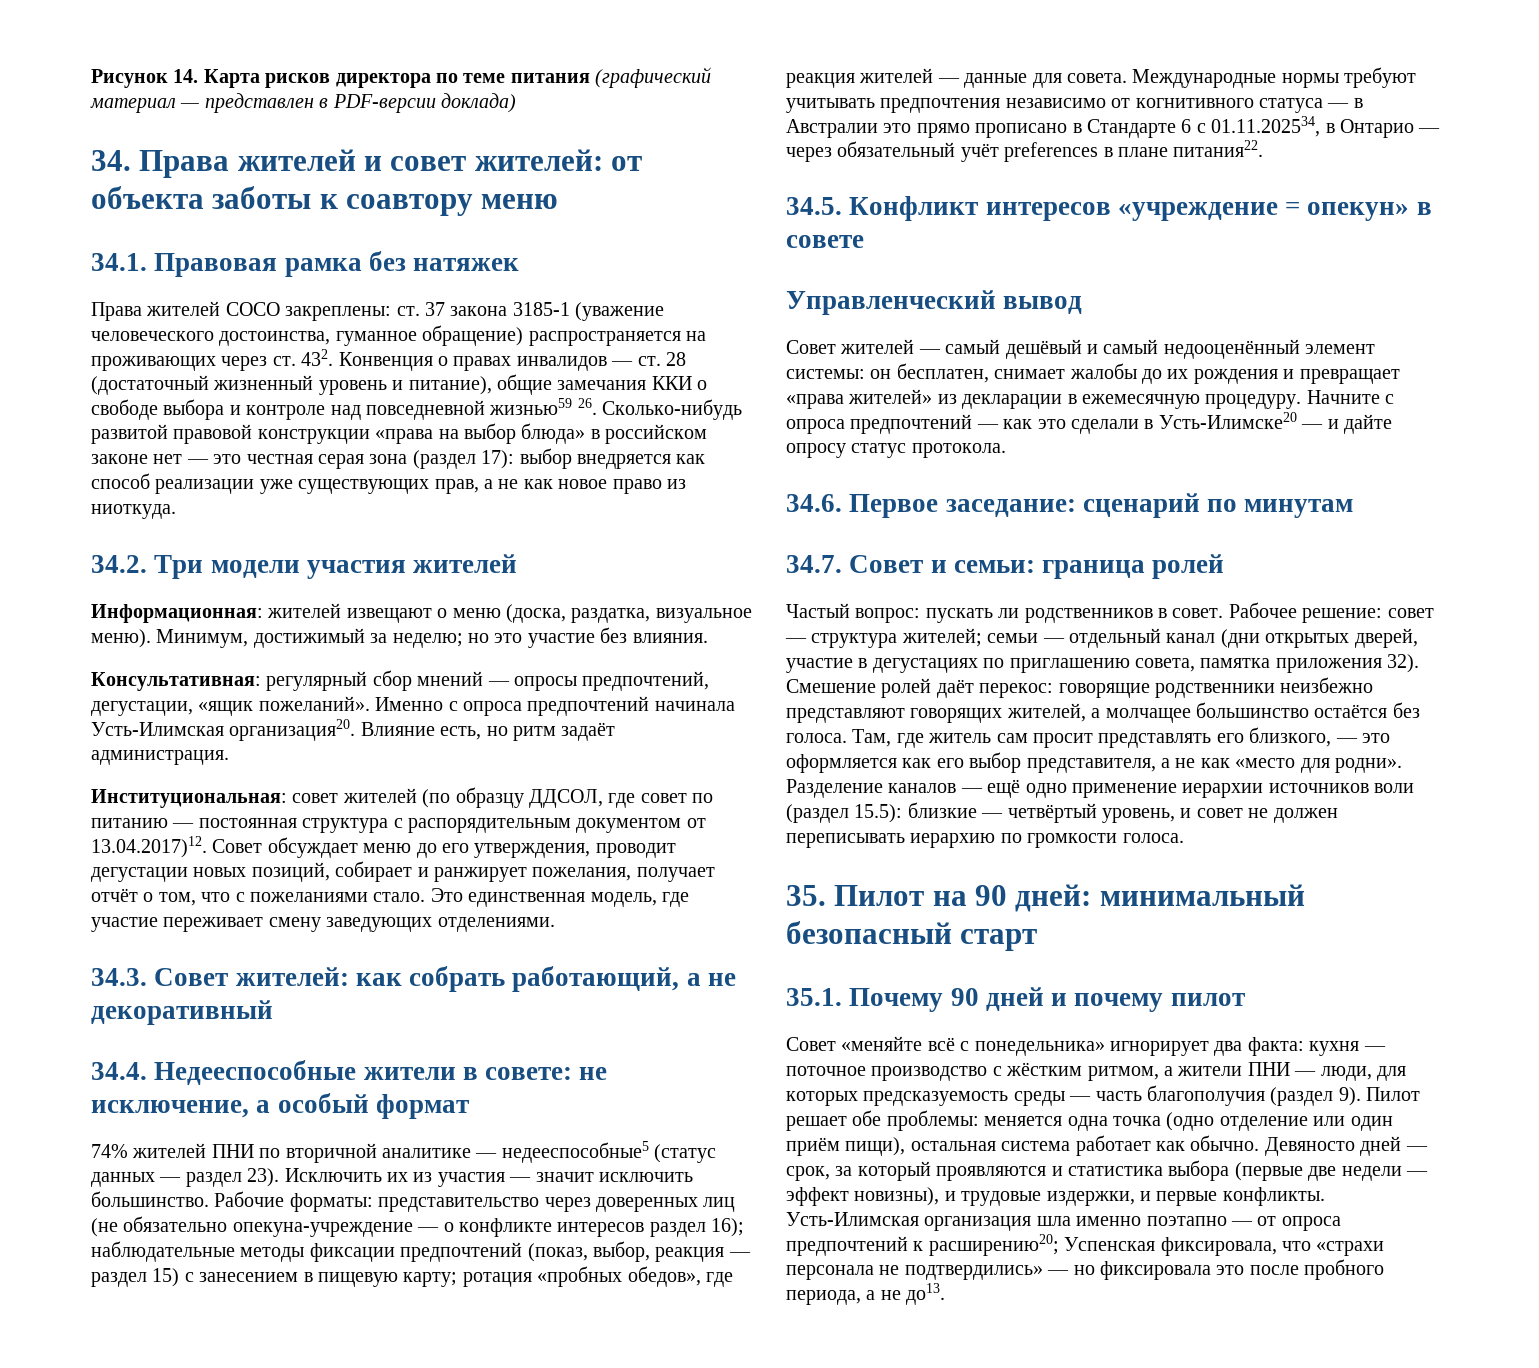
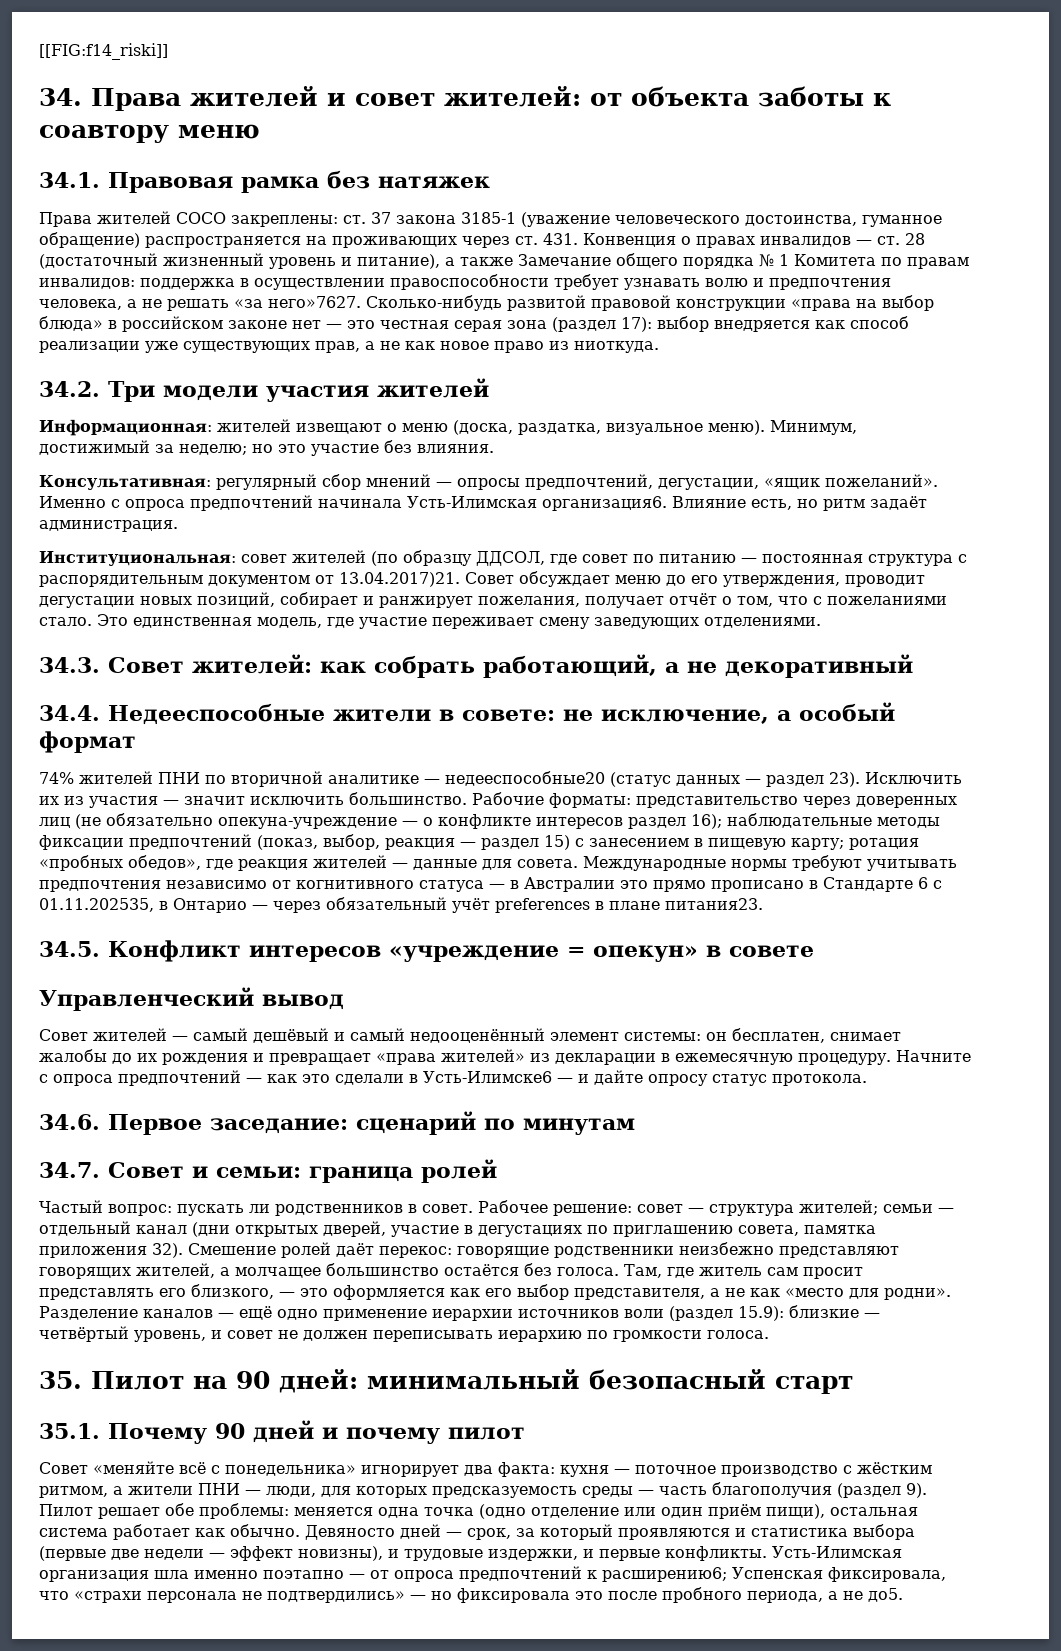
- Рисунок 14. Карта рисков директора по теме питания (графический материал — представлен в PDF-версии доклада)
+ [[FIG:f14_riski]]
- ст. 37 закона 3185-1 (уважение человеческого достоинства, гуманное обращение) распространяется на проживающих через ст. 432. Конвенция о правах инвалидов — ст. 28 (достаточный жизненный уровень и питание), общие замечания ККИ о свободе выбора и контроле над повседневной жизнью59 26. Сколько-нибудь развитой правовой конструкции «права на выбор блюда» в российском законе нет — это честная серая зона (раздел 17):
+ ст. 37 закона 3185-1 (уважение человеческого достоинства, гуманное обращение) распространяется на проживающих через ст. 431. Конвенция о правах инвалидов — ст. 28 (достаточный жизненный уровень и питание), а также Замечание общего порядка № 1 Комитета по правам инвалидов: поддержка в осуществлении правоспособности требует узнавать волю и предпочтения человека, а не решать «за него»7627. Сколько-нибудь развитой правовой конструкции «права на выбор блюда» в российском законе нет — это честная серая зона (раздел 17):
- Именно с опроса предпочтений начинала Усть-Илимская организация20.
+ Именно с опроса предпочтений начинала Усть-Илимская организация6.
- Институциональная: совет жителей (по образцу ДДСОЛ, где совет по питанию — постоянная структура с распорядительным документом от 13.04.2017)12. Совет обсуждает меню до его утверждения, проводит дегустации новых позиций, собирает и ранжирует пожелания, получает отчёт о том, что с пожеланиями стало.
+ Институциональная: совет жителей (по образцу ДДСОЛ, где совет по питанию — постоянная структура с распорядительным документом от 13.04.2017)21. Совет обсуждает меню до его утверждения, проводит дегустации новых позиций, собирает и ранжирует пожелания, получает отчёт о том, что с пожеланиями стало.
- 74% жителей ПНИ по вторичной аналитике — недееспособные5 (статус данных — раздел 23).
+ 74% жителей ПНИ по вторичной аналитике — недееспособные20 (статус данных — раздел 23).
- Международные нормы требуют учитывать предпочтения независимо от когнитивного статуса — в Австралии это прямо прописано в Стандарте 6 с 01.11.202534, в Онтарио — через обязательный учёт preferences в плане питания22.
+ Международные нормы требуют учитывать предпочтения независимо от когнитивного статуса — в Австралии это прямо прописано в Стандарте 6 с 01.11.202535, в Онтарио — через обязательный учёт preferences в плане питания23.
- Начните с опроса предпочтений — как это сделали в Усть-Илимске20 — и дайте опросу статус протокола.
+ Начните с опроса предпочтений — как это сделали в Усть-Илимске6 — и дайте опросу статус протокола.
- Разделение каналов — ещё одно применение иерархии источников воли (раздел 15.5): близкие — четвёртый уровень, и совет не должен переписывать иерархию по громкости голоса.
+ Разделение каналов — ещё одно применение иерархии источников воли (раздел 15.9): близкие — четвёртый уровень, и совет не должен переписывать иерархию по громкости голоса.
- Усть-Илимская организация шла именно поэтапно — от опроса предпочтений к расширению20; Успенская фиксировала, что «страхи персонала не подтвердились» — но фиксировала это после пробного периода, а не до13.
+ Усть-Илимская организация шла именно поэтапно — от опроса предпочтений к расширению6; Успенская фиксировала, что «страхи персонала не подтвердились» — но фиксировала это после пробного периода, а не до5.

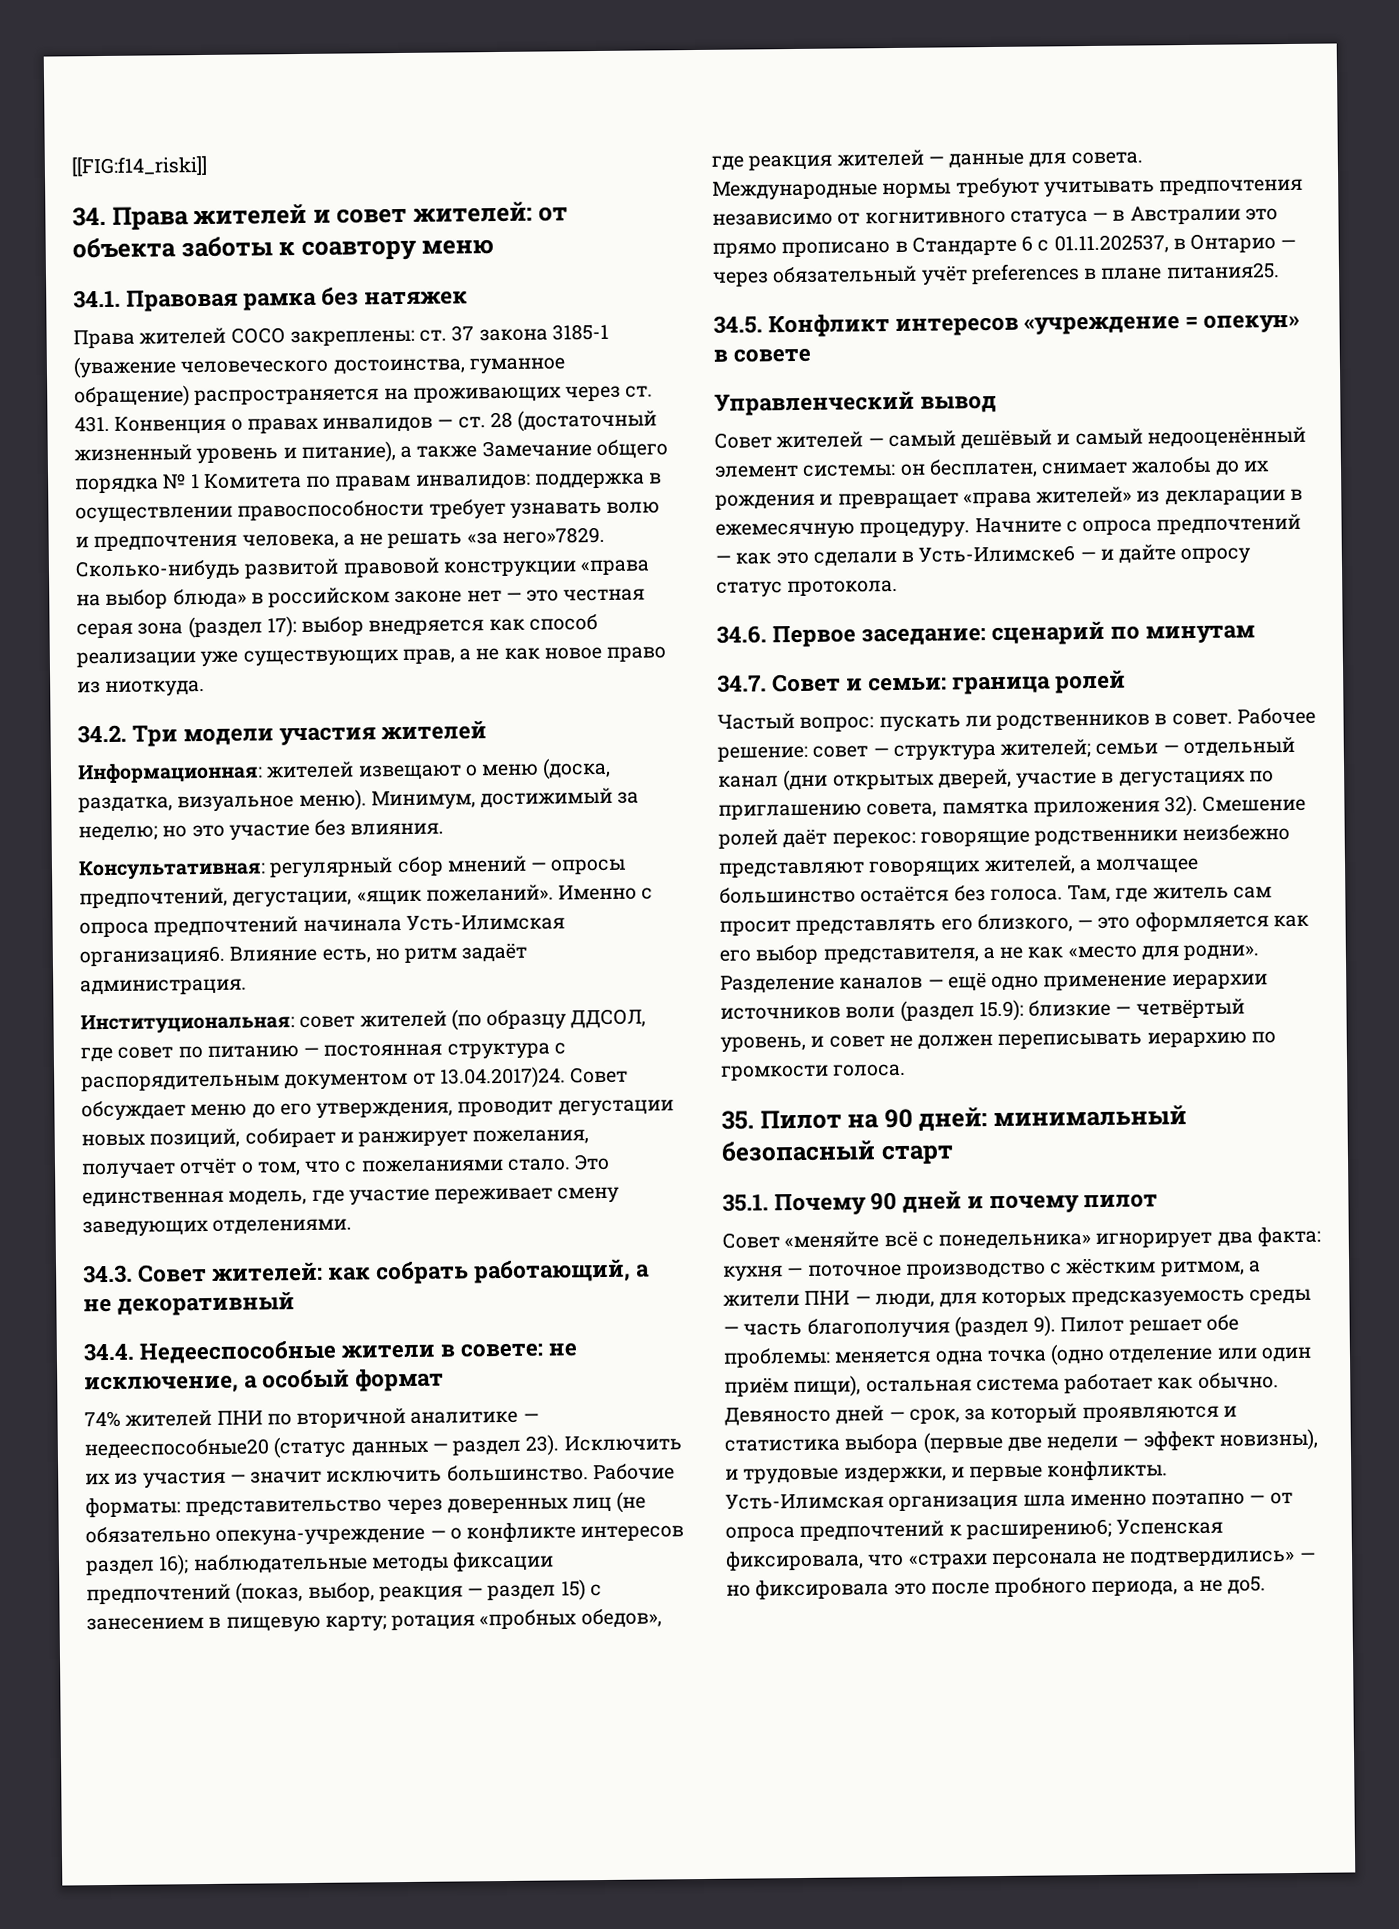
- Права жителей СОСО закреплены: ст. 37 закона 3185-1 (уважение человеческого достоинства, гуманное обращение) распространяется на проживающих через ст. 431. Конвенция о правах инвалидов — ст. 28 (достаточный жизненный уровень и питание), а также Замечание общего порядка № 1 Комитета по правам инвалидов: поддержка в осуществлении правоспособности требует узнавать волю и предпочтения человека, а не решать «за него»7627.
+ Права жителей СОСО закреплены: ст. 37 закона 3185-1 (уважение человеческого достоинства, гуманное обращение) распространяется на проживающих через ст. 431. Конвенция о правах инвалидов — ст. 28 (достаточный жизненный уровень и питание), а также Замечание общего порядка № 1 Комитета по правам инвалидов: поддержка в осуществлении правоспособности требует узнавать волю и предпочтения человека, а не решать «за него»7829.
- Институциональная: совет жителей (по образцу ДДСОЛ, где совет по питанию — постоянная структура с распорядительным документом от 13.04.2017)21. Совет обсуждает меню до его утверждения, проводит дегустации новых позиций, собирает и ранжирует пожелания, получает отчёт о том, что с пожеланиями стало.
+ Институциональная: совет жителей (по образцу ДДСОЛ, где совет по питанию — постоянная структура с распорядительным документом от 13.04.2017)24. Совет обсуждает меню до его утверждения, проводит дегустации новых позиций, собирает и ранжирует пожелания, получает отчёт о том, что с пожеланиями стало.
- Международные нормы требуют учитывать предпочтения независимо от когнитивного статуса — в Австралии это прямо прописано в Стандарте 6 с 01.11.202535, в Онтарио — через обязательный учёт preferences в плане питания23.
+ Международные нормы требуют учитывать предпочтения независимо от когнитивного статуса — в Австралии это прямо прописано в Стандарте 6 с 01.11.202537, в Онтарио — через обязательный учёт preferences в плане питания25.

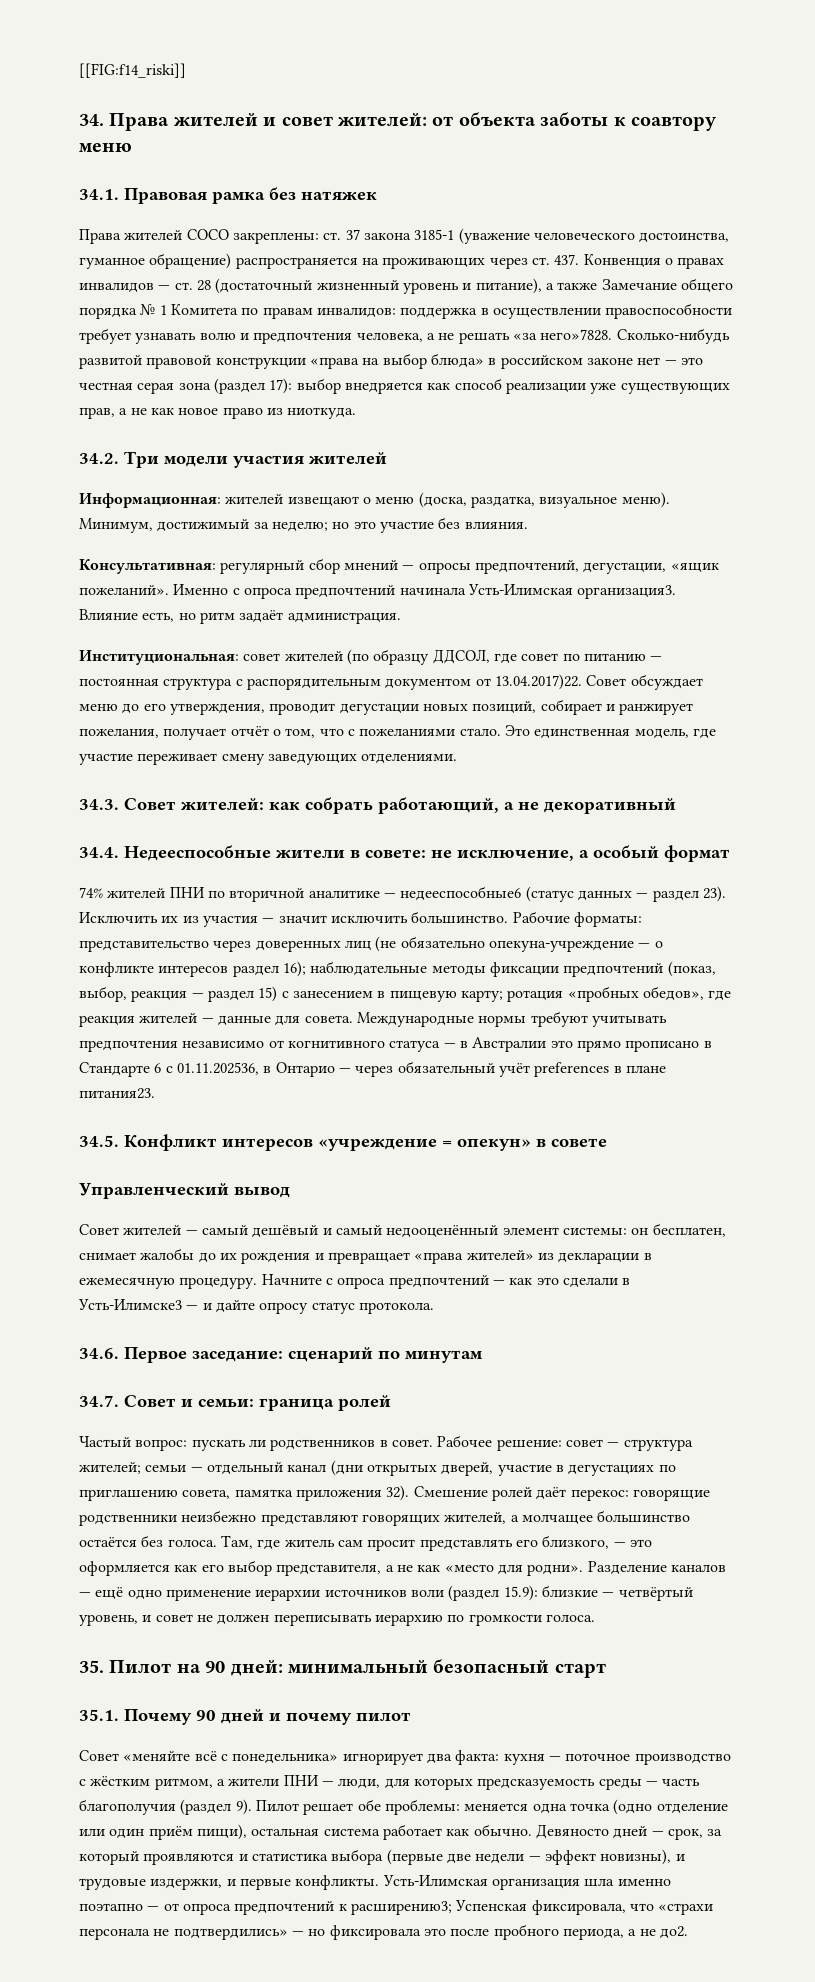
- Права жителей СОСО закреплены: ст. 37 закона 3185-1 (уважение человеческого достоинства, гуманное обращение) распространяется на проживающих через ст. 431. Конвенция о правах инвалидов — ст. 28 (достаточный жизненный уровень и питание), а также Замечание общего порядка № 1 Комитета по правам инвалидов: поддержка в осуществлении правоспособности требует узнавать волю и предпочтения человека, а не решать «за него»7829.
+ Права жителей СОСО закреплены: ст. 37 закона 3185-1 (уважение человеческого достоинства, гуманное обращение) распространяется на проживающих через ст. 437. Конвенция о правах инвалидов — ст. 28 (достаточный жизненный уровень и питание), а также Замечание общего порядка № 1 Комитета по правам инвалидов: поддержка в осуществлении правоспособности требует узнавать волю и предпочтения человека, а не решать «за него»7828.
- Именно с опроса предпочтений начинала Усть-Илимская организация6.
+ Именно с опроса предпочтений начинала Усть-Илимская организация3.
- Институциональная: совет жителей (по образцу ДДСОЛ, где совет по питанию — постоянная структура с распорядительным документом от 13.04.2017)24. Совет обсуждает меню до его утверждения, проводит дегустации новых позиций, собирает и ранжирует пожелания, получает отчёт о том, что с пожеланиями стало.
+ Институциональная: совет жителей (по образцу ДДСОЛ, где совет по питанию — постоянная структура с распорядительным документом от 13.04.2017)22. Совет обсуждает меню до его утверждения, проводит дегустации новых позиций, собирает и ранжирует пожелания, получает отчёт о том, что с пожеланиями стало.
- 74% жителей ПНИ по вторичной аналитике — недееспособные20 (статус данных — раздел 23).
+ 74% жителей ПНИ по вторичной аналитике — недееспособные6 (статус данных — раздел 23).
- Международные нормы требуют учитывать предпочтения независимо от когнитивного статуса — в Австралии это прямо прописано в Стандарте 6 с 01.11.202537, в Онтарио — через обязательный учёт preferences в плане питания25.
+ Международные нормы требуют учитывать предпочтения независимо от когнитивного статуса — в Австралии это прямо прописано в Стандарте 6 с 01.11.202536, в Онтарио — через обязательный учёт preferences в плане питания23.
- Начните с опроса предпочтений — как это сделали в Усть-Илимске6 — и дайте опросу статус протокола.
+ Начните с опроса предпочтений — как это сделали в Усть-Илимске3 — и дайте опросу статус протокола.
- Усть-Илимская организация шла именно поэтапно — от опроса предпочтений к расширению6; Успенская фиксировала, что «страхи персонала не подтвердились» — но фиксировала это после пробного периода, а не до5.
+ Усть-Илимская организация шла именно поэтапно — от опроса предпочтений к расширению3; Успенская фиксировала, что «страхи персонала не подтвердились» — но фиксировала это после пробного периода, а не до2.

